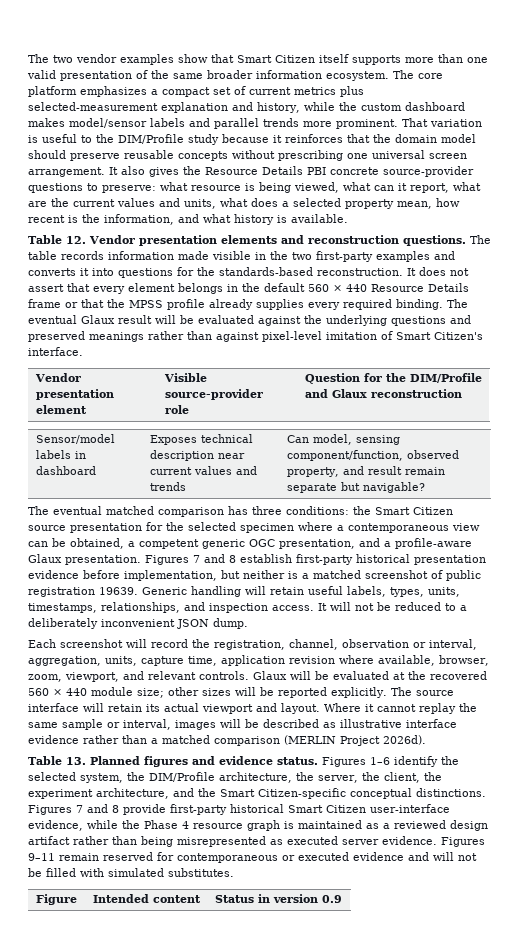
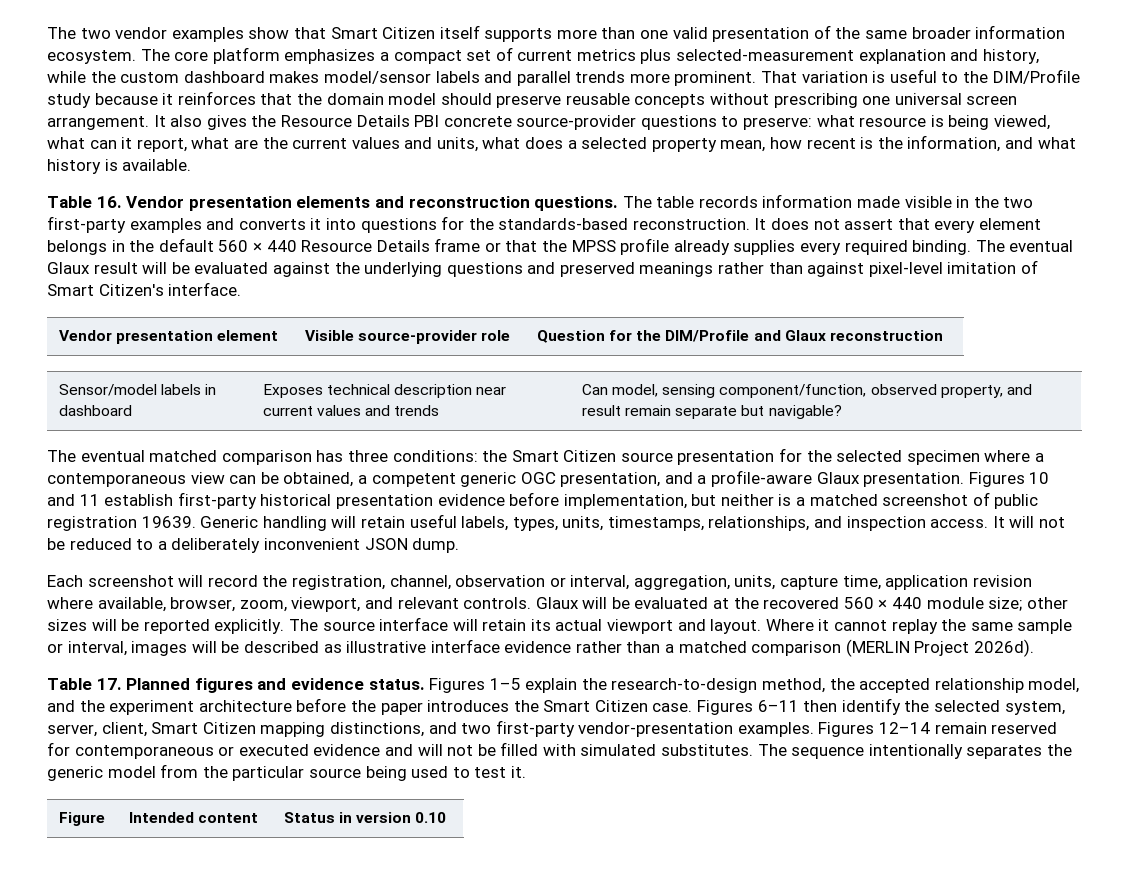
- Table 12. Vendor presentation elements and reconstruction questions.
+ Table 16. Vendor presentation elements and reconstruction questions.
- Figures 7 and 8 establish first-party historical presentation evidence before implementation, but neither is a matched screenshot of public registration 19639.
+ Figures 10 and 11 establish first-party historical presentation evidence before implementation, but neither is a matched screenshot of public registration 19639.
- Table 13. Planned figures and evidence status.
+ Table 17. Planned figures and evidence status.
- Figures 1–6 identify the selected system, the DIM/Profile architecture, the server, the client, the experiment architecture, and the Smart Citizen-specific conceptual distinctions. Figures 7 and 8 provide first-party historical Smart Citizen user-interface evidence, while the Phase 4 resource graph is maintained as a reviewed design artifact rather than being misrepresented as executed server evidence. Figures 9–11 remain reserved for contemporaneous or executed evidence and will not be filled with simulated substitutes.
+ Figures 1–5 explain the research-to-design method, the accepted relationship model, and the experiment architecture before the paper introduces the Smart Citizen case. Figures 6–11 then identify the selected system, server, client, Smart Citizen mapping distinctions, and two first-party vendor-presentation examples. Figures 12–14 remain reserved for contemporaneous or executed evidence and will not be filled with simulated substitutes. The sequence intentionally separates the generic model from the particular source being used to test it.
- Figure | Intended content | Status in version 0.9
+ Figure | Intended content | Status in version 0.10

